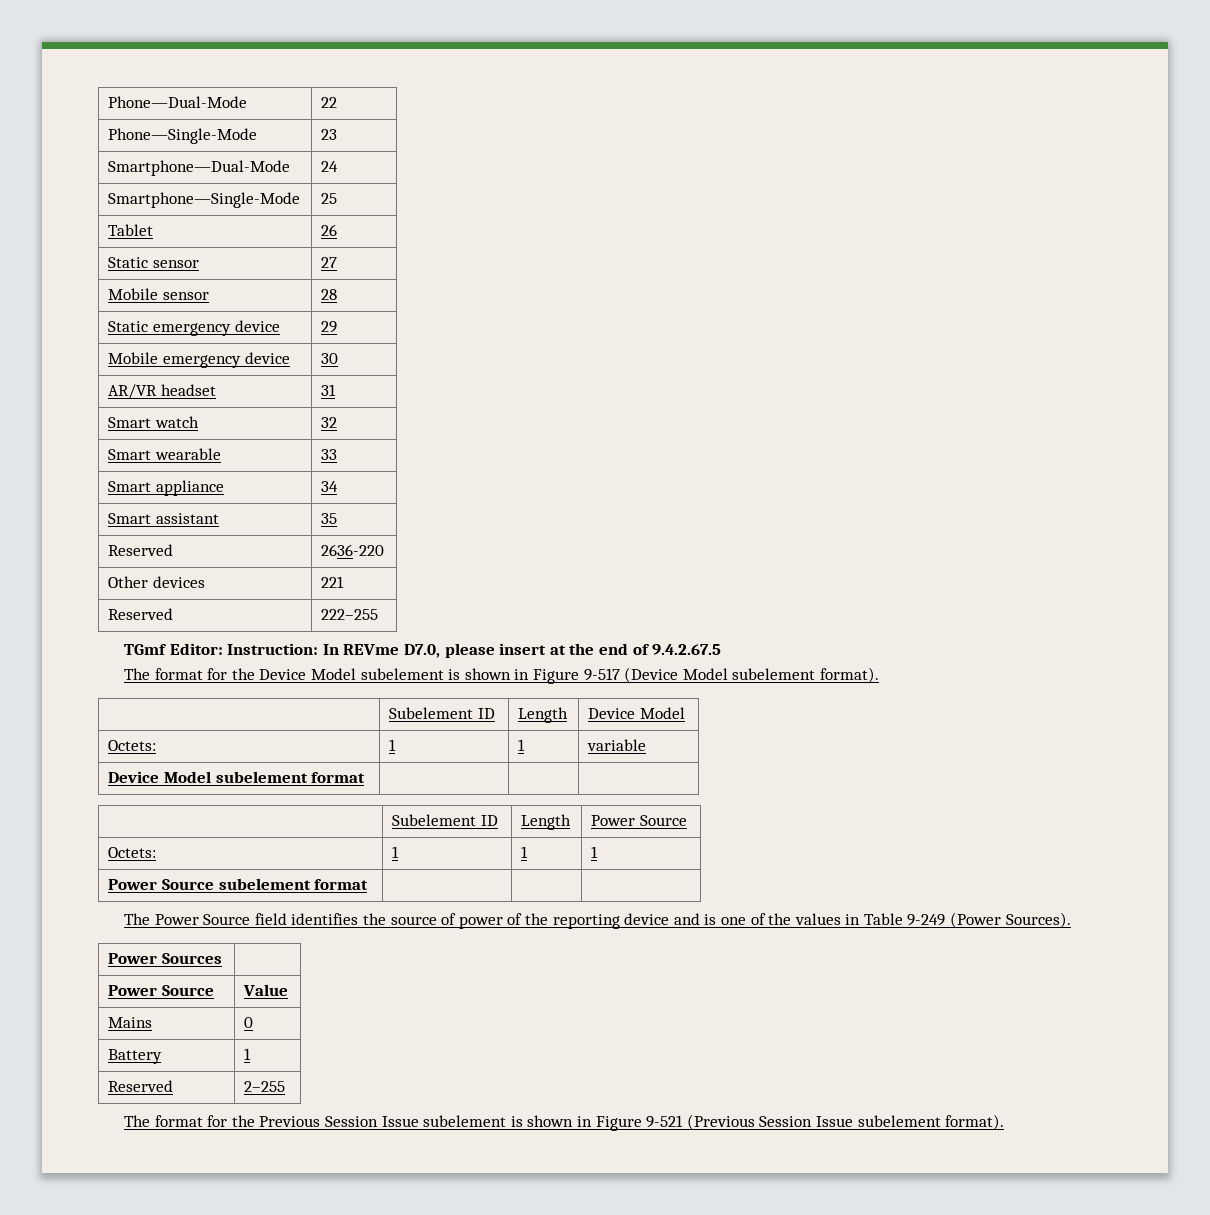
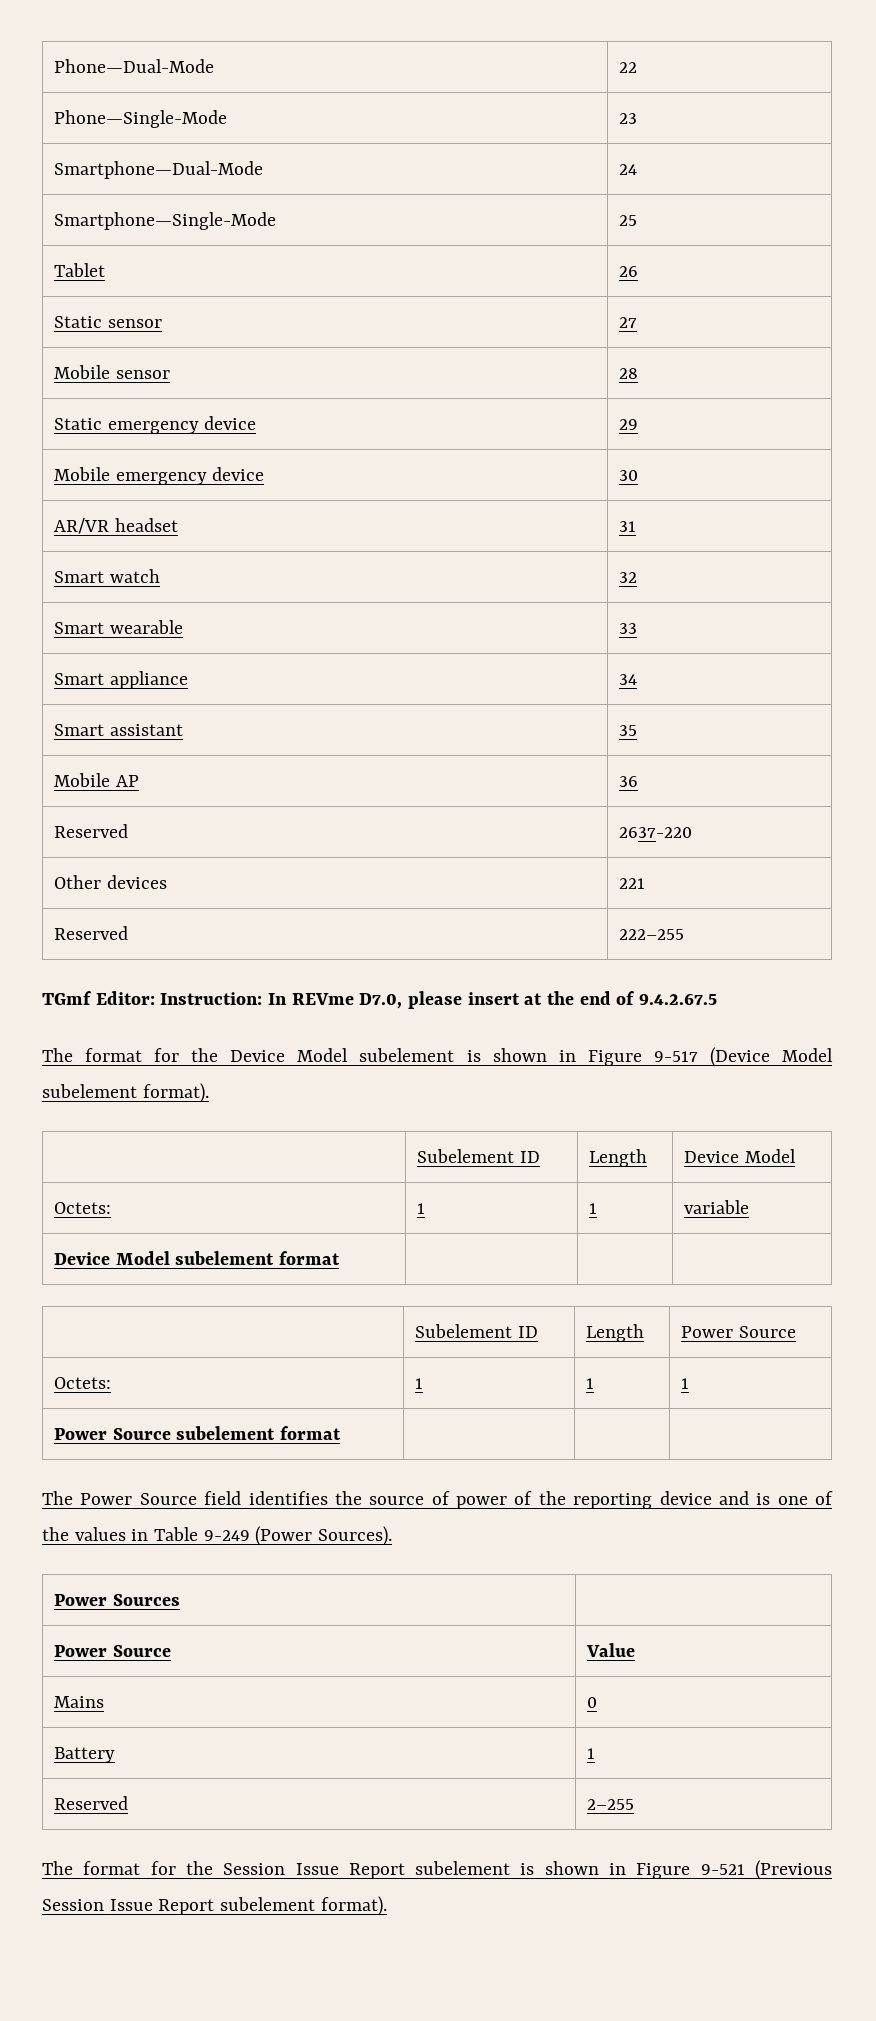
- Reserved | 2636-220
+ Mobile AP | 36
+ Reserved | 2637-220
- The format for the Previous Session Issue subelement is shown in Figure 9-521 (Previous Session Issue subelement format).
+ The format for the Session Issue Report subelement is shown in Figure 9-521 (Previous Session Issue Report subelement format).

